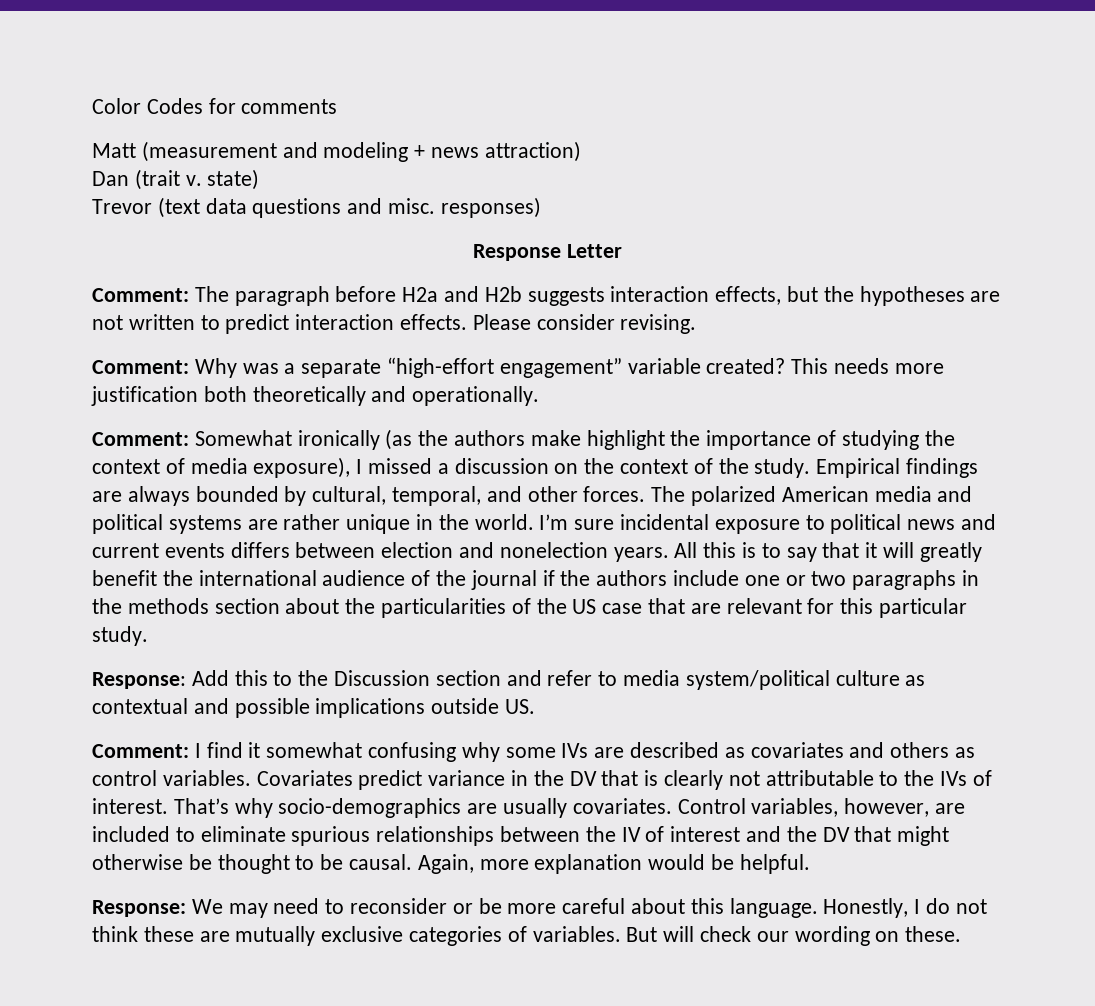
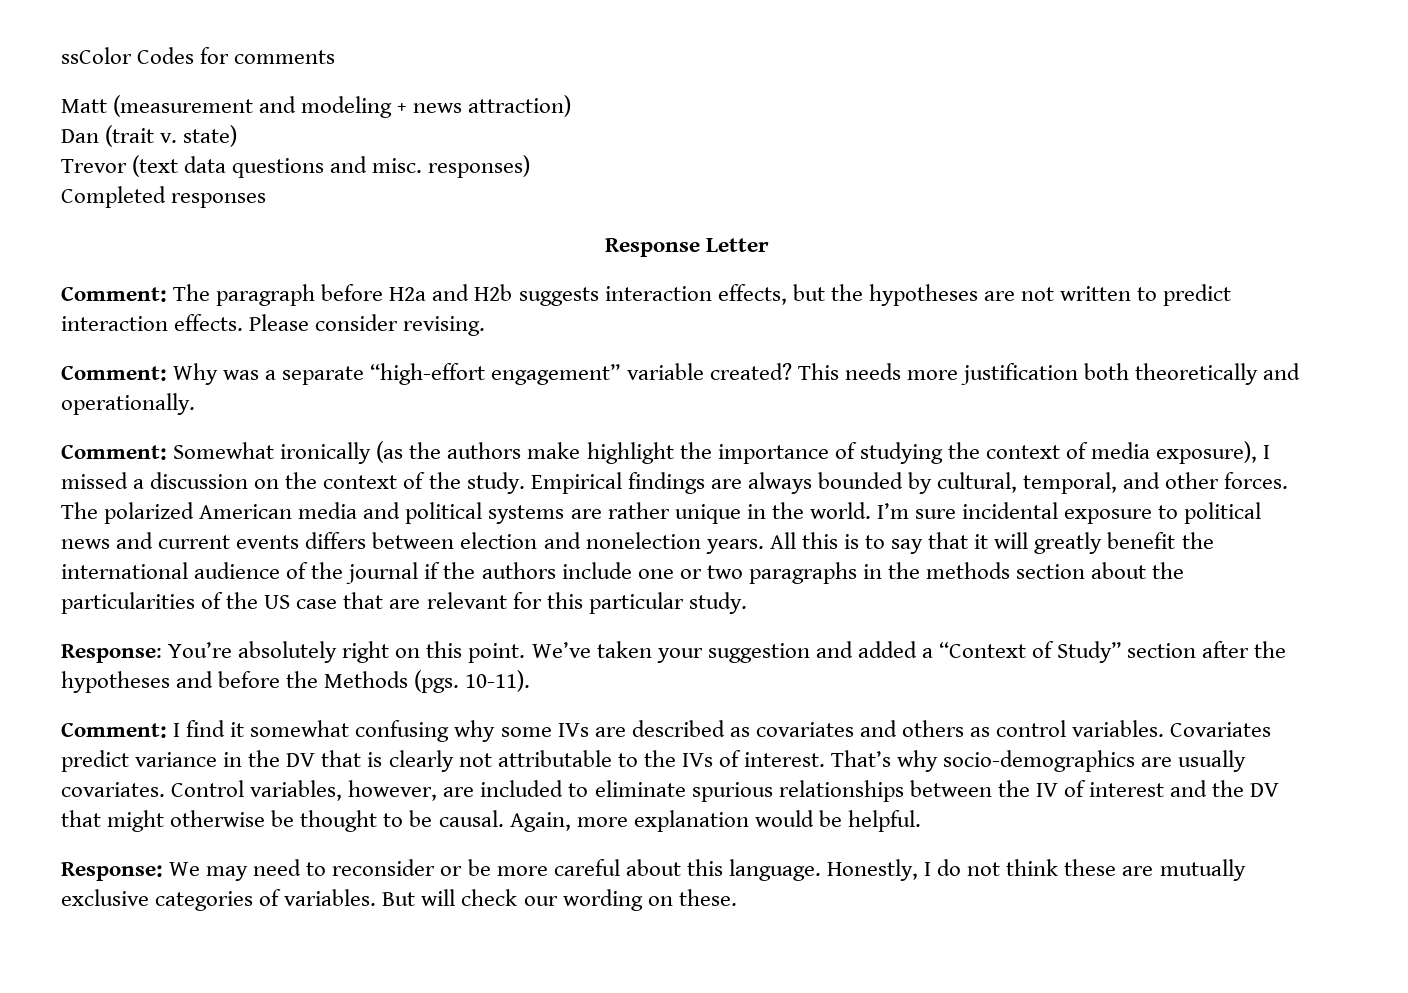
- Color Codes for comments
+ ssColor Codes for comments
+ Completed responses
- Response: Add this to the Discussion section and refer to media system/political culture as contextual and possible implications outside US.
+ Response: You’re absolutely right on this point. We’ve taken your suggestion and added a “Context of Study” section after the hypotheses and before the Methods (pgs. 10-11).

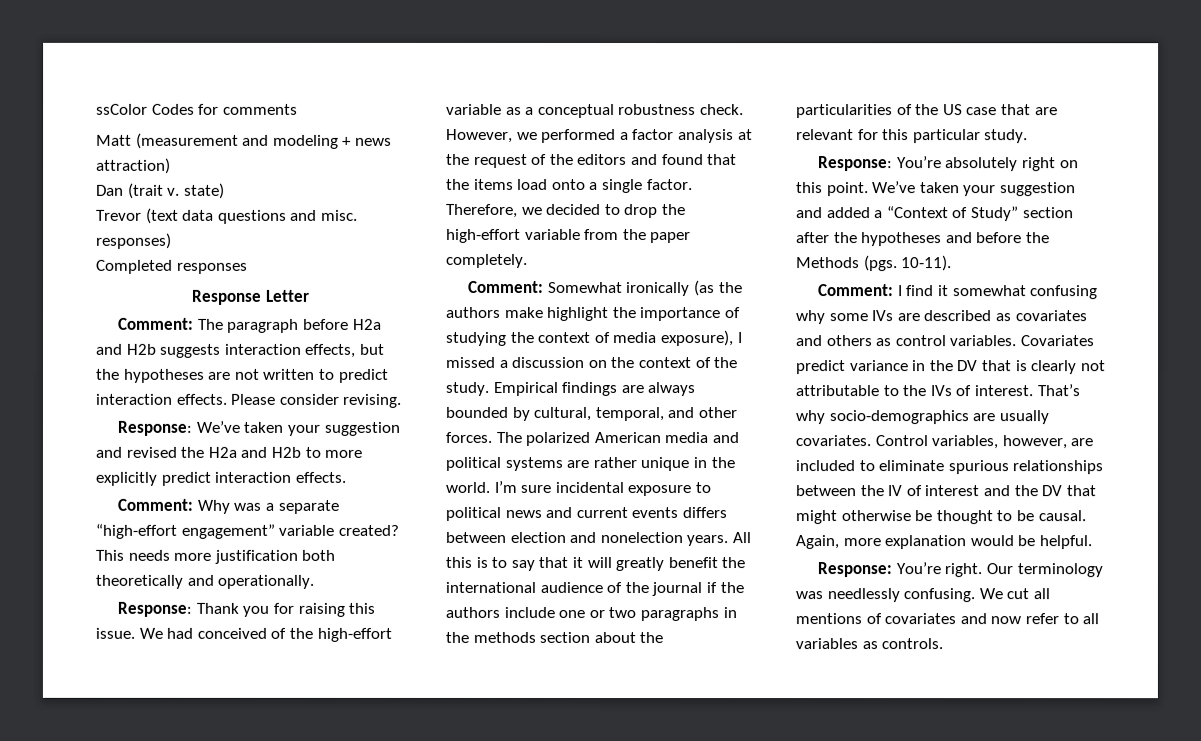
+ Response: We’ve taken your suggestion and revised the H2a and H2b to more explicitly predict interaction effects.
+ Response: Thank you for raising this issue. We had conceived of the high-effort variable as a conceptual robustness check. However, we performed a factor analysis at the request of the editors and found that the items load onto a single factor. Therefore, we decided to drop the high-effort variable from the paper completely.
- Response: We may need to reconsider or be more careful about this language. Honestly, I do not think these are mutually exclusive categories of variables. But will check our wording on these.
+ Response: You’re right. Our terminology was needlessly confusing. We cut all mentions of covariates and now refer to all variables as controls.

